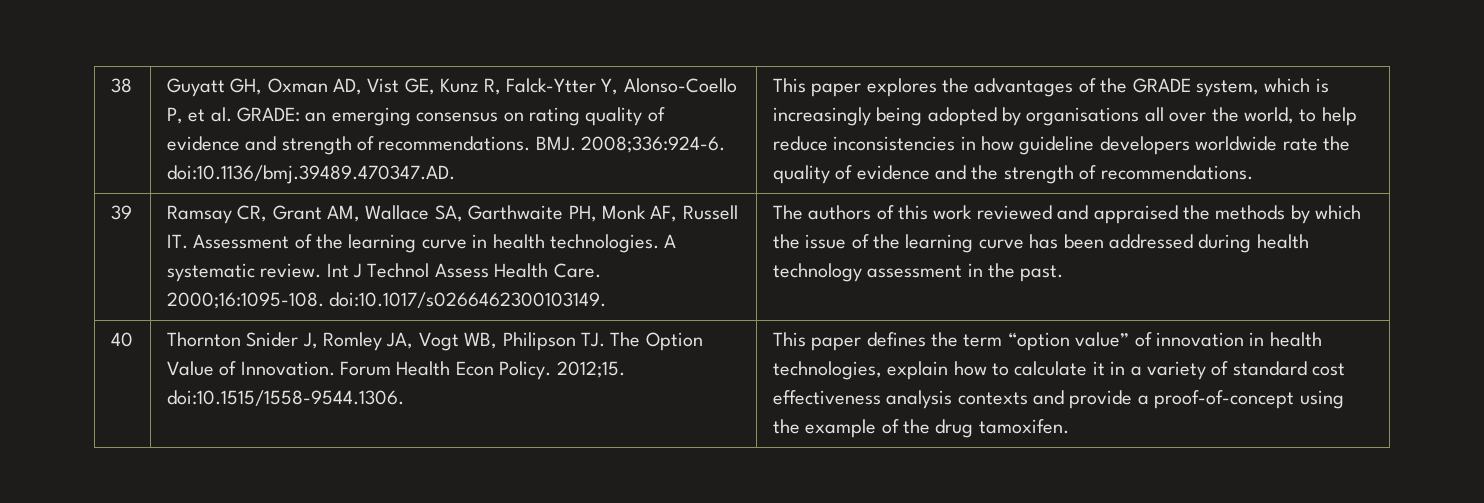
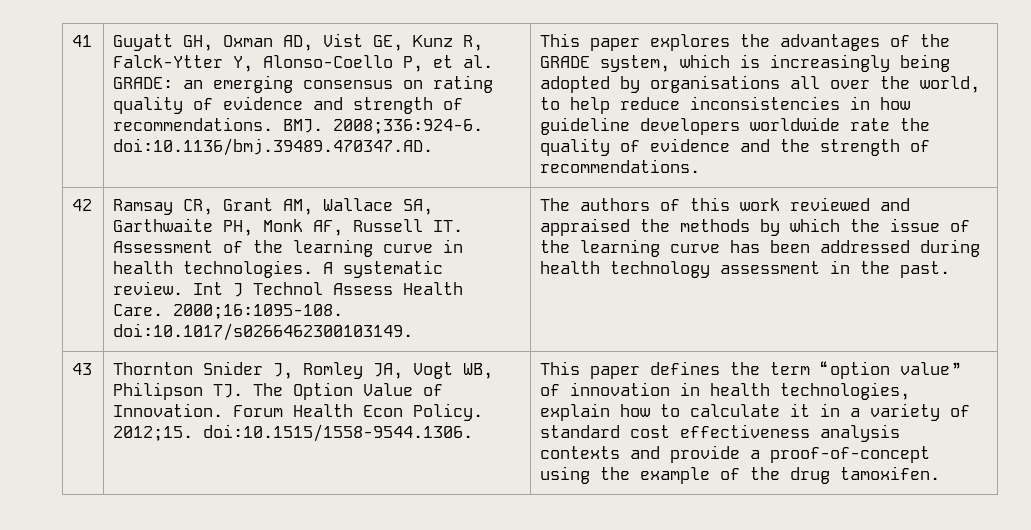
- 38
+ 41
- 39
+ 42
- 40
+ 43

